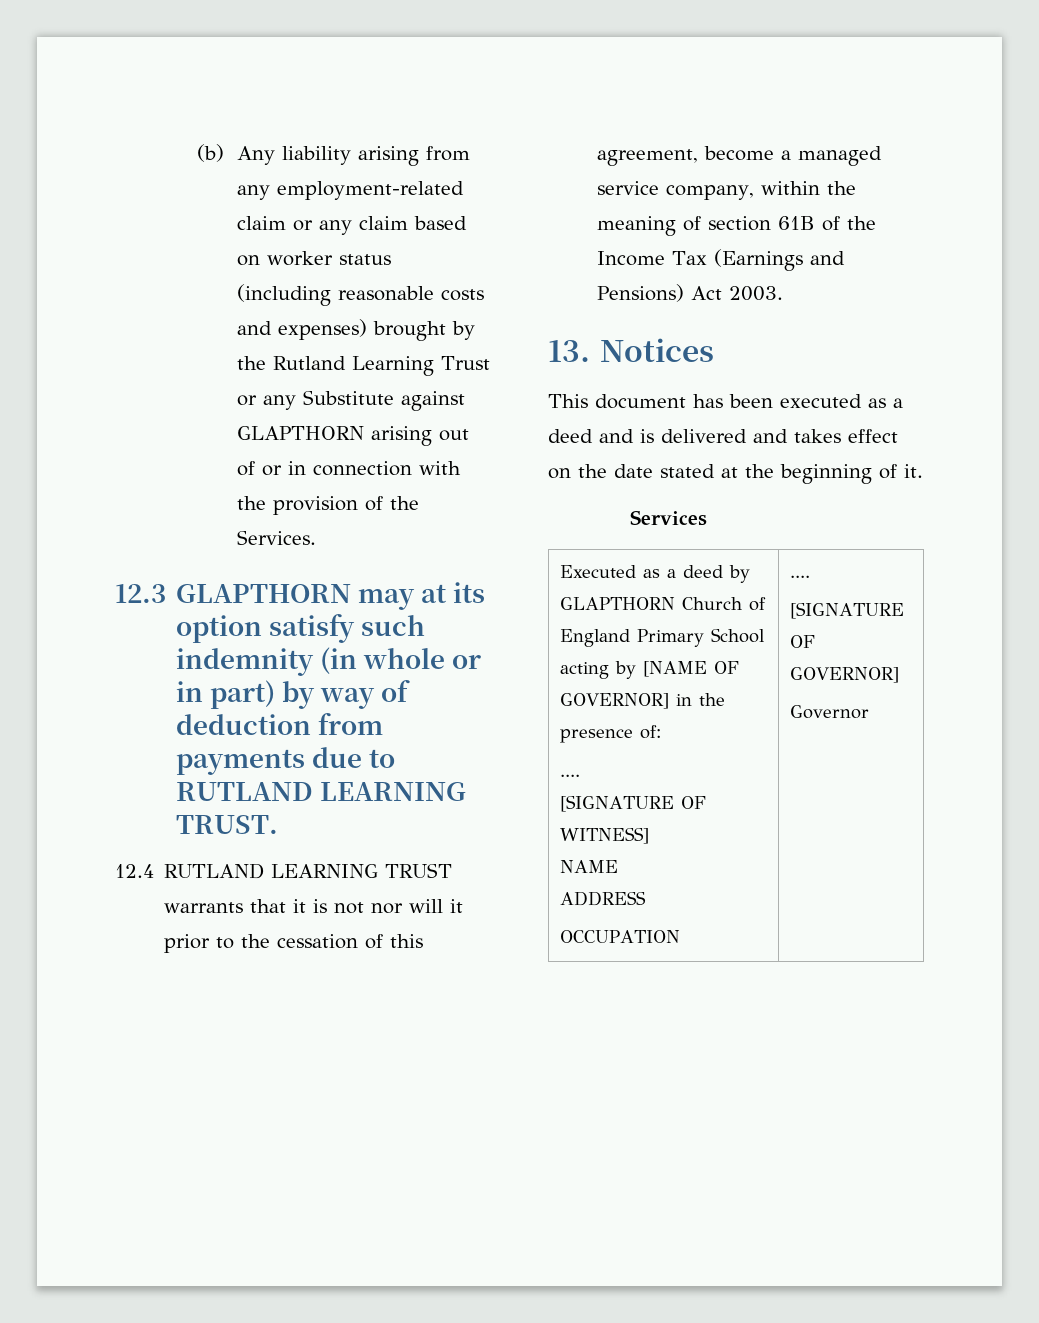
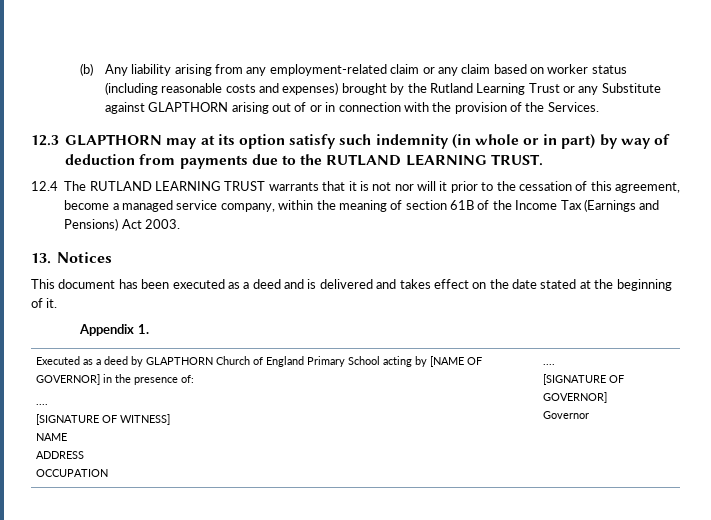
- 12.3 GLAPTHORN may at its option satisfy such indemnity (in whole or in part) by way of deduction from payments due to RUTLAND LEARNING TRUST.
+ 12.3 GLAPTHORN may at its option satisfy such indemnity (in whole or in part) by way of deduction from payments due to the RUTLAND LEARNING TRUST.
- 12.4 RUTLAND LEARNING TRUST warrants that it is not nor will it prior to the cessation of this agreement, become a managed service company, within the meaning of section 61B of the Income Tax (Earnings and Pensions) Act 2003.
+ 12.4 The RUTLAND LEARNING TRUST warrants that it is not nor will it prior to the cessation of this agreement, become a managed service company, within the meaning of section 61B of the Income Tax (Earnings and Pensions) Act 2003.
- Services
+ Appendix 1.

